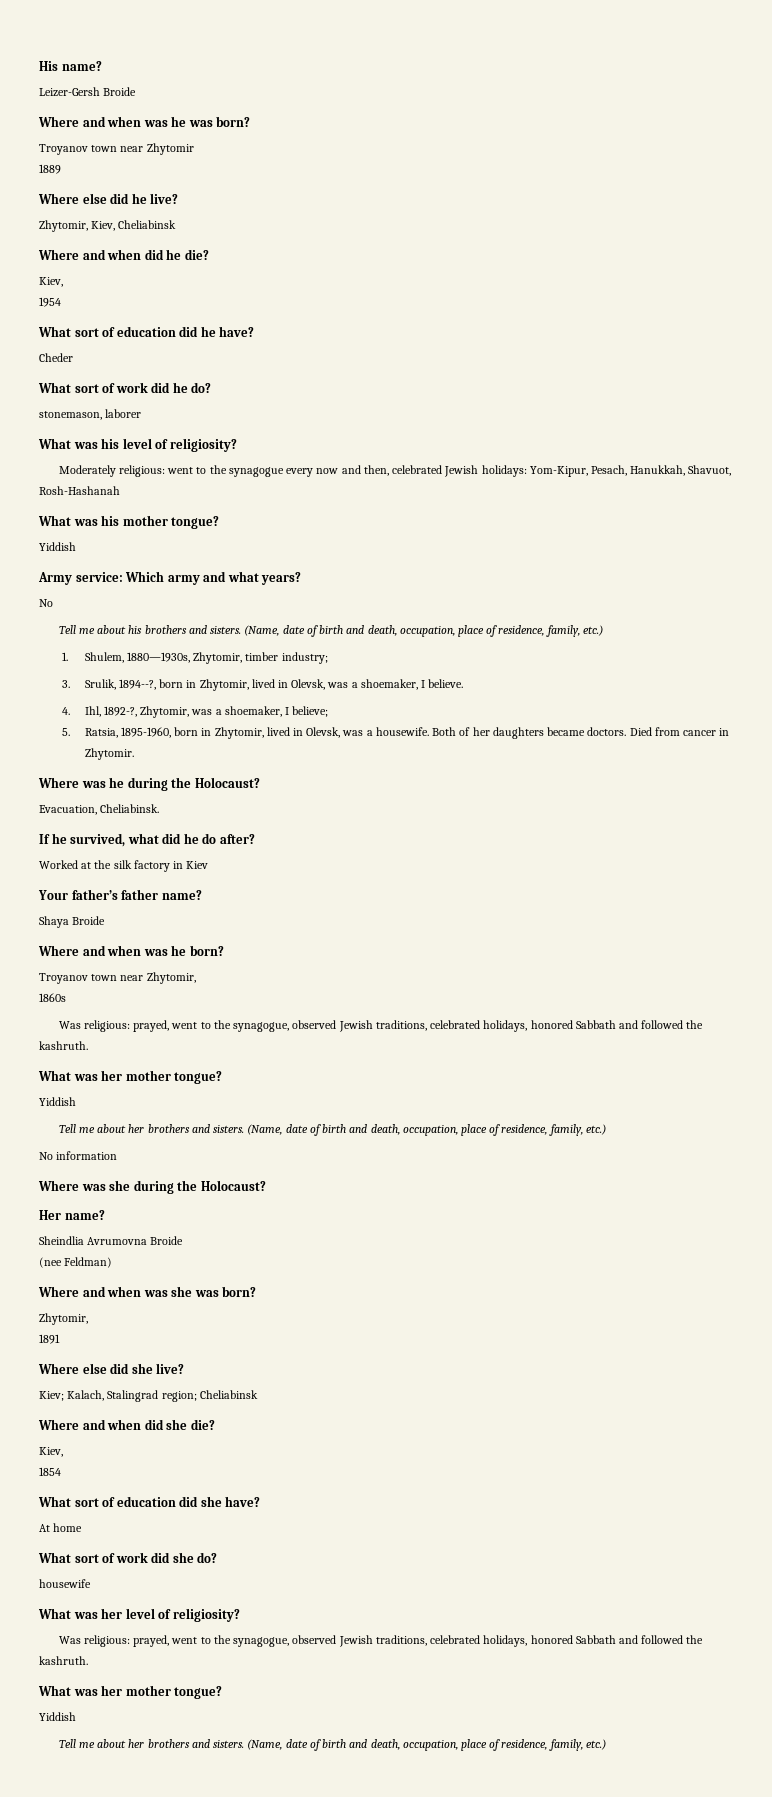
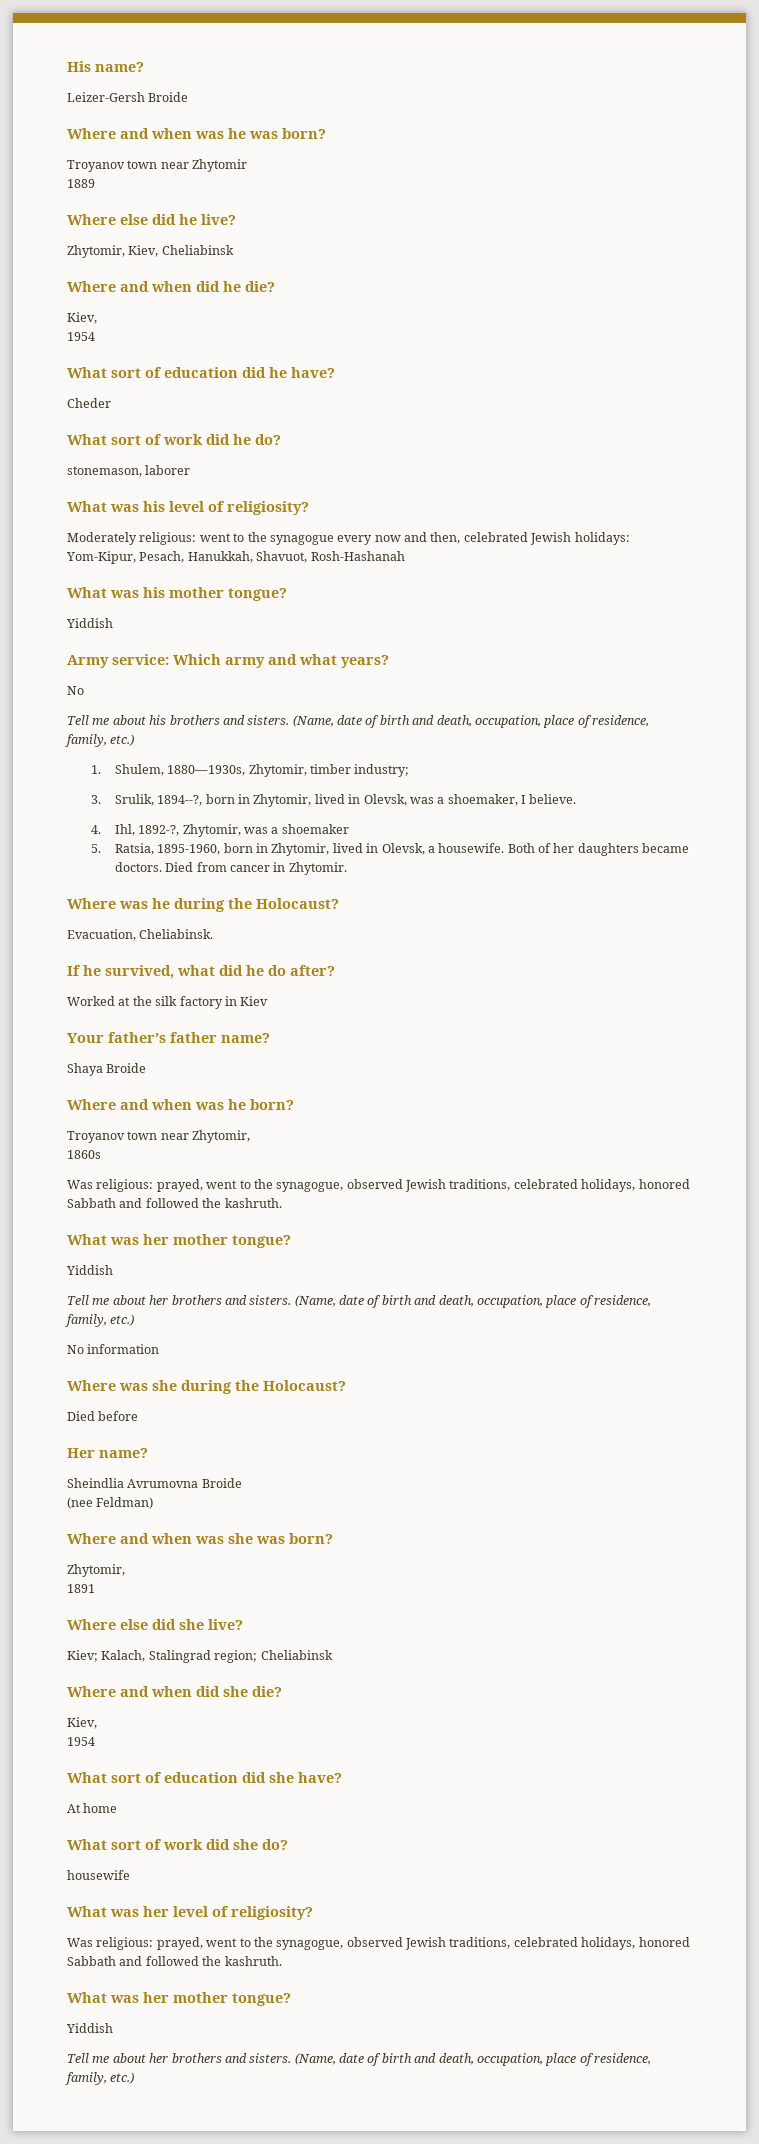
- 4. Ihl, 1892-?, Zhytomir, was a shoemaker, I believe;
+ 4. Ihl, 1892-?, Zhytomir, was a shoemaker
- 5. Ratsia, 1895-1960, born in Zhytomir, lived in Olevsk, was a housewife.
+ 5. Ratsia, 1895-1960, born in Zhytomir, lived in Olevsk, a housewife.
+ Died before
  Where and when did she die?
  Kiev,
- 1854
+ 1954

